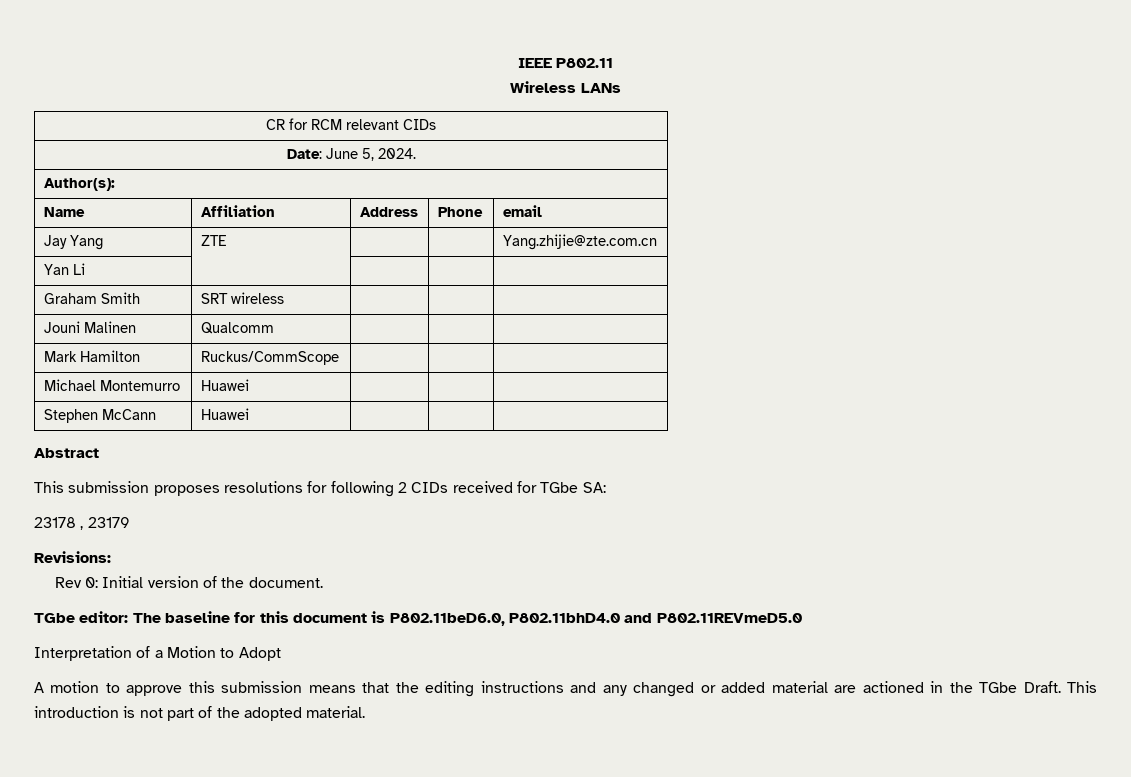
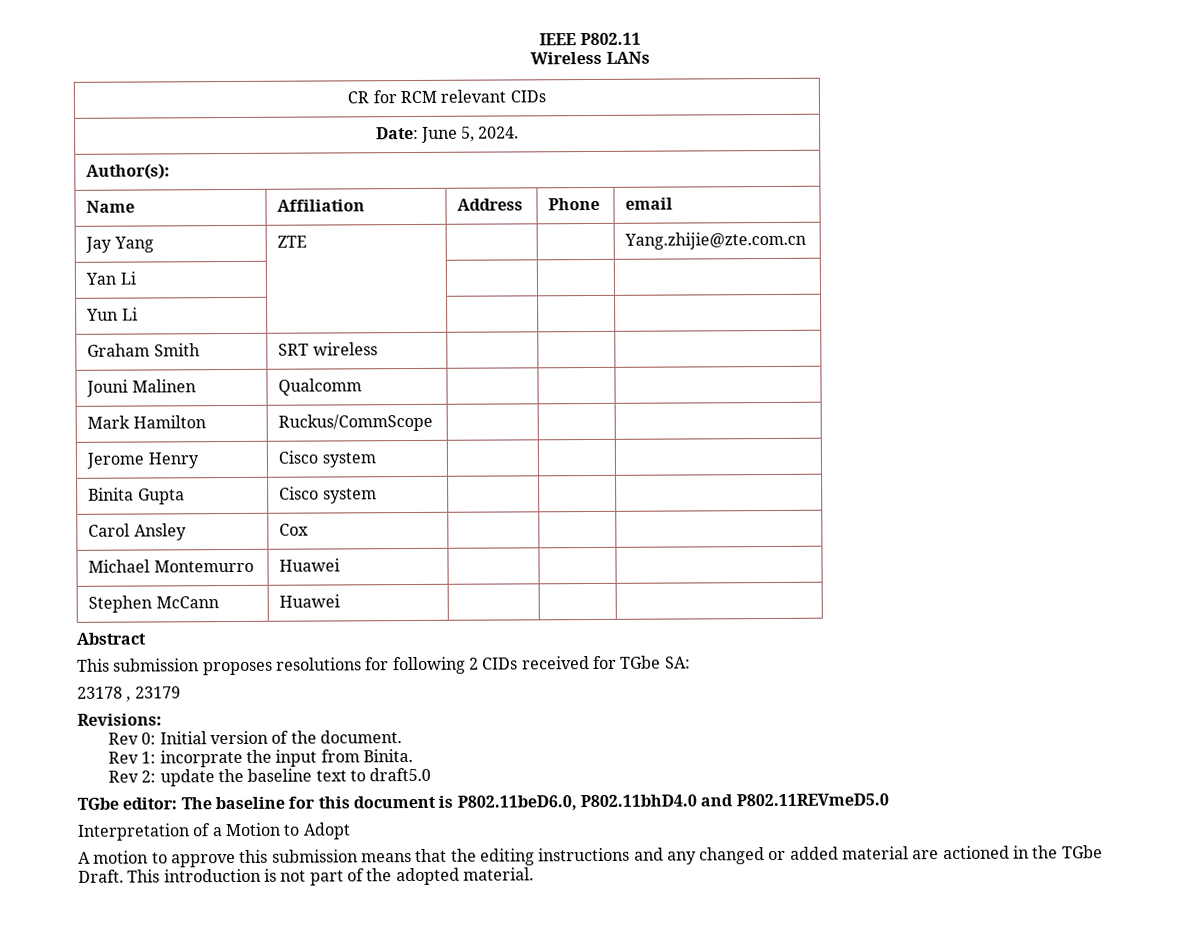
+ Yun Li | | | |
+ Jerome Henry | Cisco system | | |
+ Binita Gupta | Cisco system | | |
+ Carol Ansley | Cox | | |
+ Rev 1: incorprate the input from Binita.
+ Rev 2: update the baseline text to draft5.0

